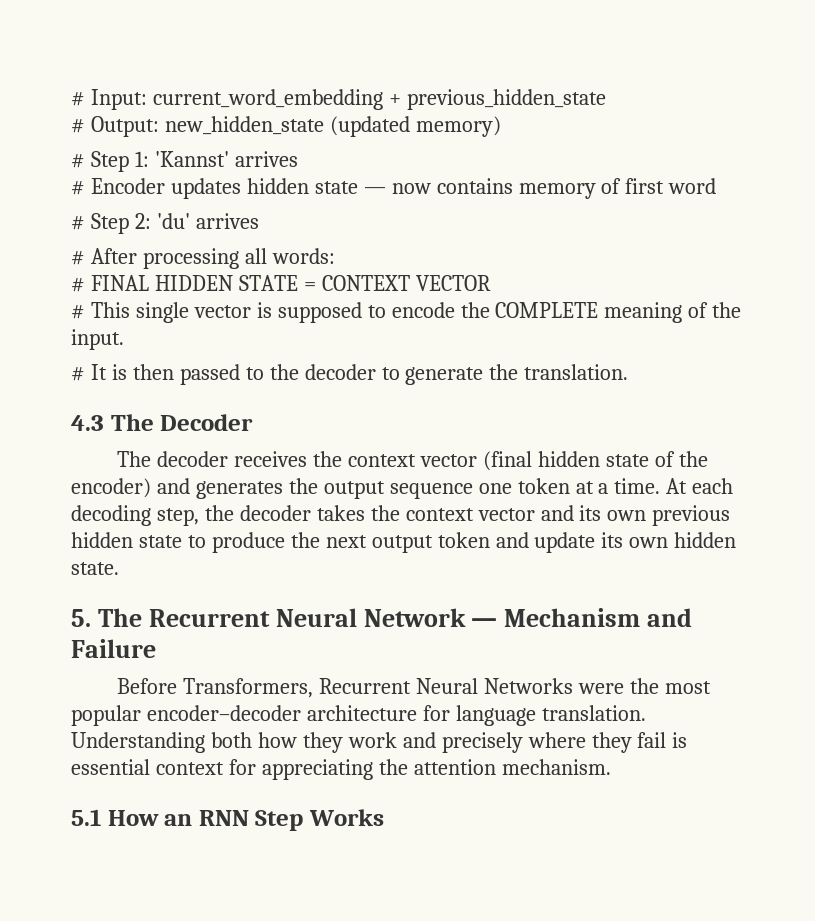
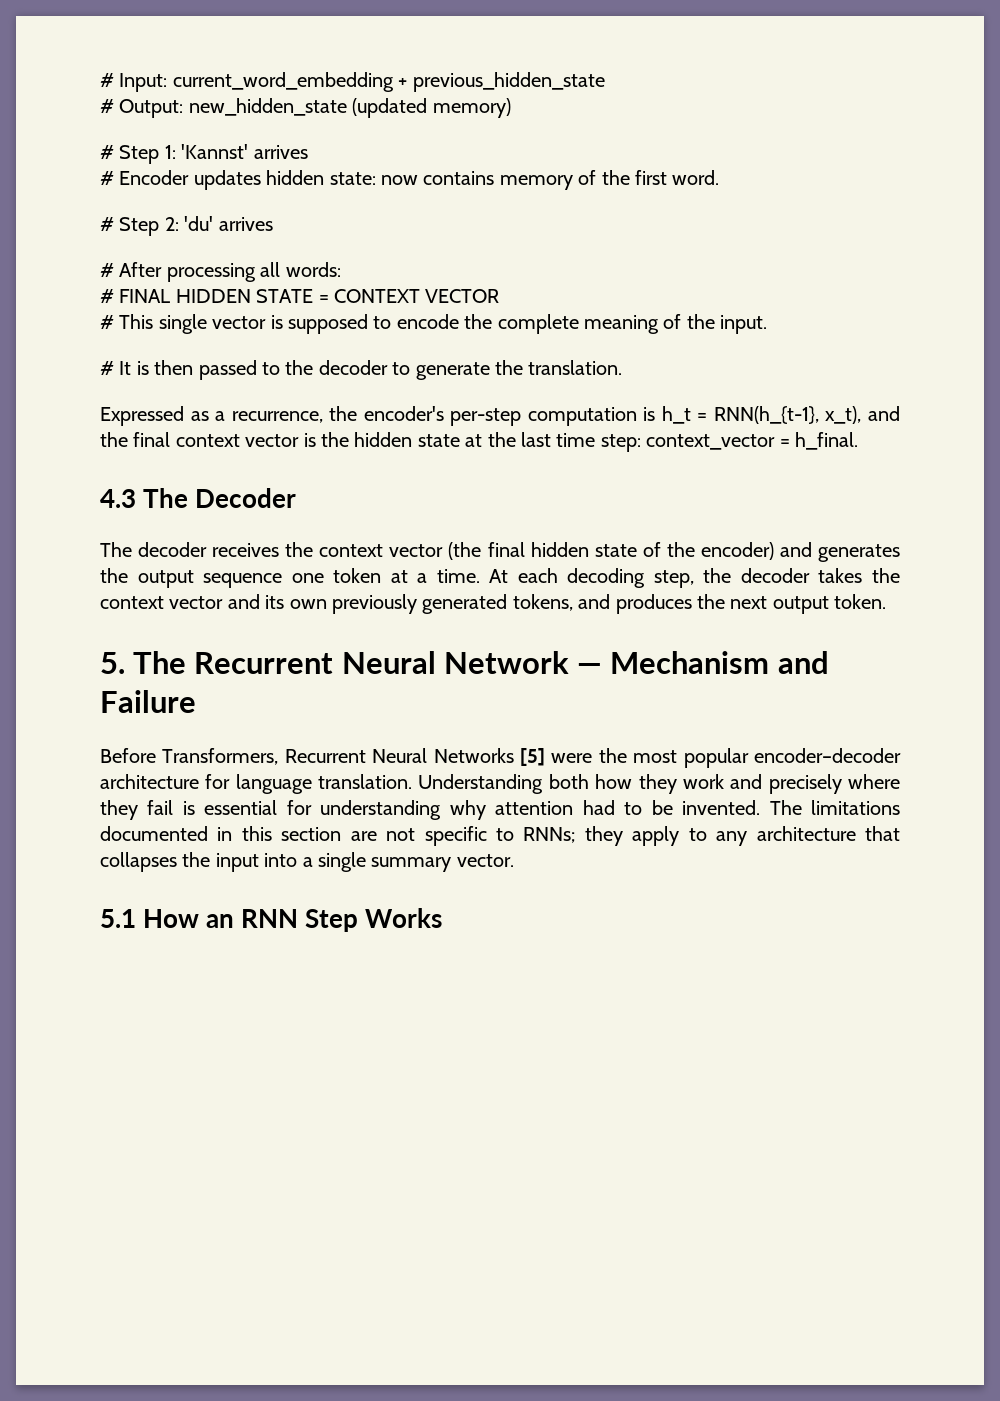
- # Encoder updates hidden state — now contains memory of first word
+ # Encoder updates hidden state: now contains memory of the first word.
- # This single vector is supposed to encode the COMPLETE meaning of the input.
+ # This single vector is supposed to encode the complete meaning of the input.
+ Expressed as a recurrence, the encoder's per-step computation is h_t = RNN(h_{t-1}, x_t), and the final context vector is the hidden state at the last time step: context_vector = h_final.
- The decoder receives the context vector (final hidden state of the encoder) and generates the output sequence one token at a time.
+ The decoder receives the context vector (the final hidden state of the encoder) and generates the output sequence one token at a time.
- At each decoding step, the decoder takes the context vector and its own previous hidden state to produce the next output token and update its own hidden state.
+ At each decoding step, the decoder takes the context vector and its own previously generated tokens, and produces the next output token.
- Before Transformers, Recurrent Neural Networks were the most popular encoder–decoder architecture for language translation.
+ Before Transformers, Recurrent Neural Networks [5] were the most popular encoder–decoder architecture for language translation.
- Understanding both how they work and precisely where they fail is essential context for appreciating the attention mechanism.
+ Understanding both how they work and precisely where they fail is essential for understanding why attention had to be invented. The limitations documented in this section are not specific to RNNs; they apply to any architecture that collapses the input into a single summary vector.

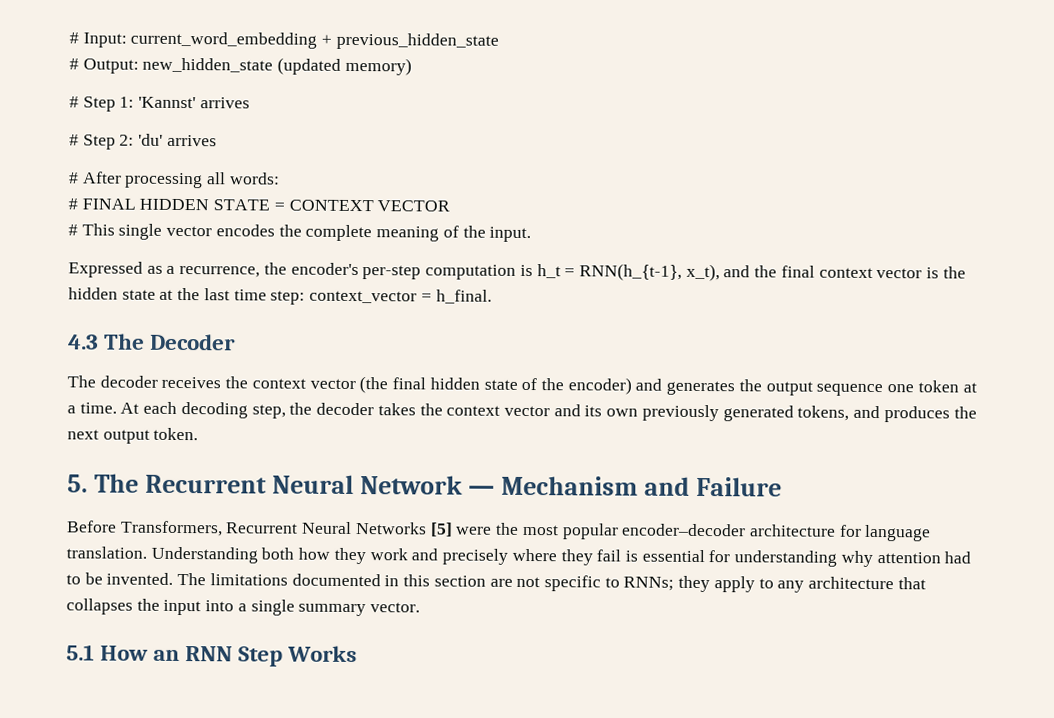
- # Encoder updates hidden state: now contains memory of the first word.
- # This single vector is supposed to encode the complete meaning of the input.
+ # This single vector encodes the complete meaning of the input.
- # It is then passed to the decoder to generate the translation.

